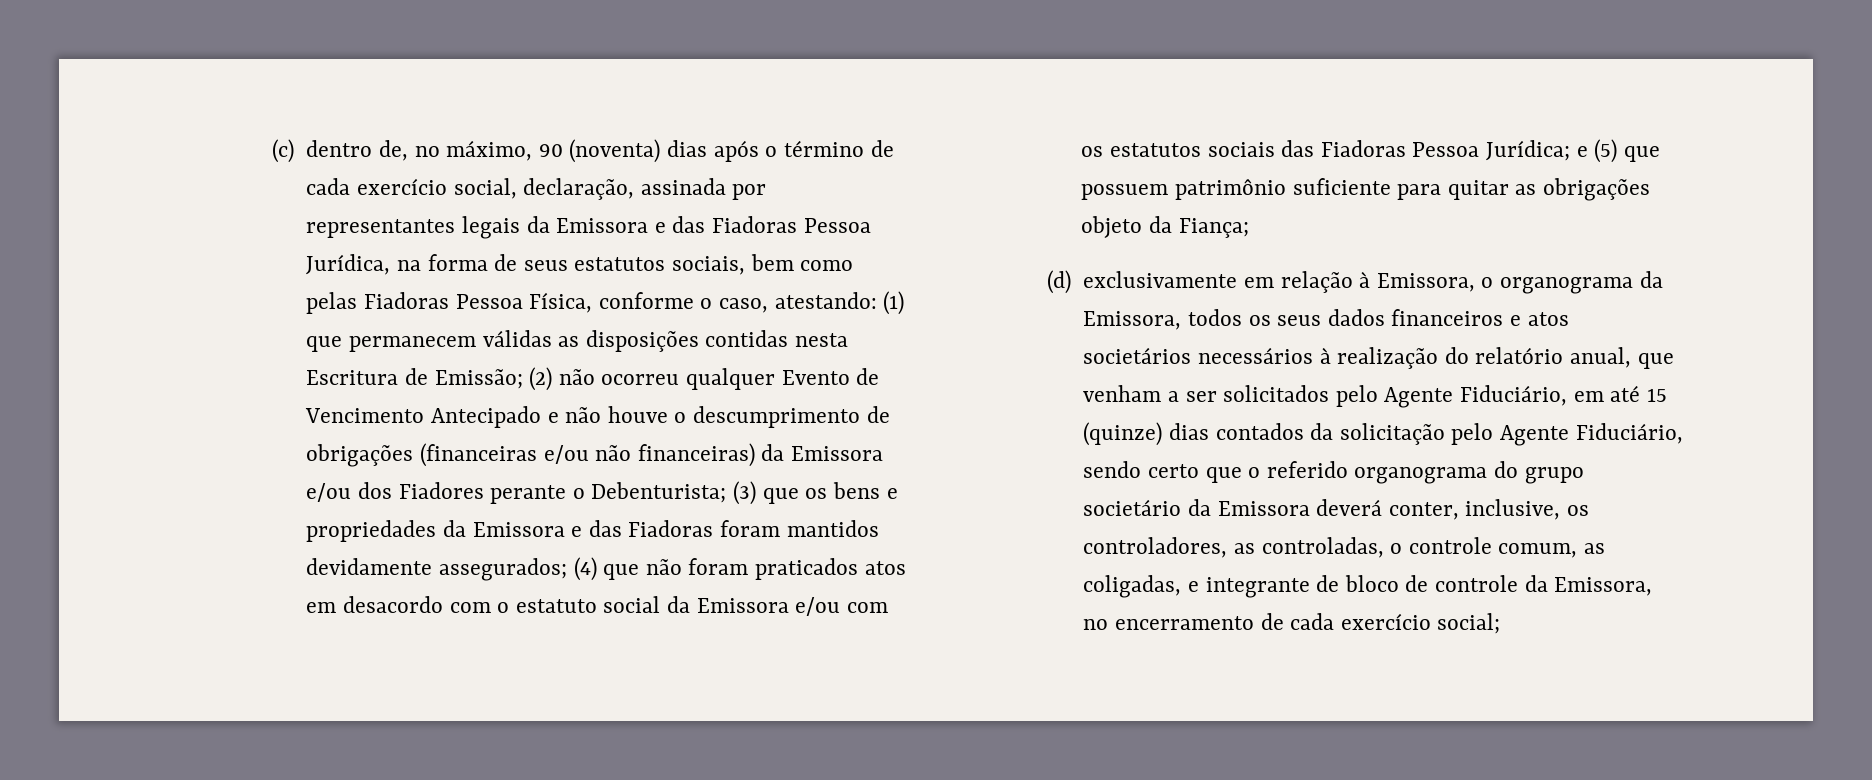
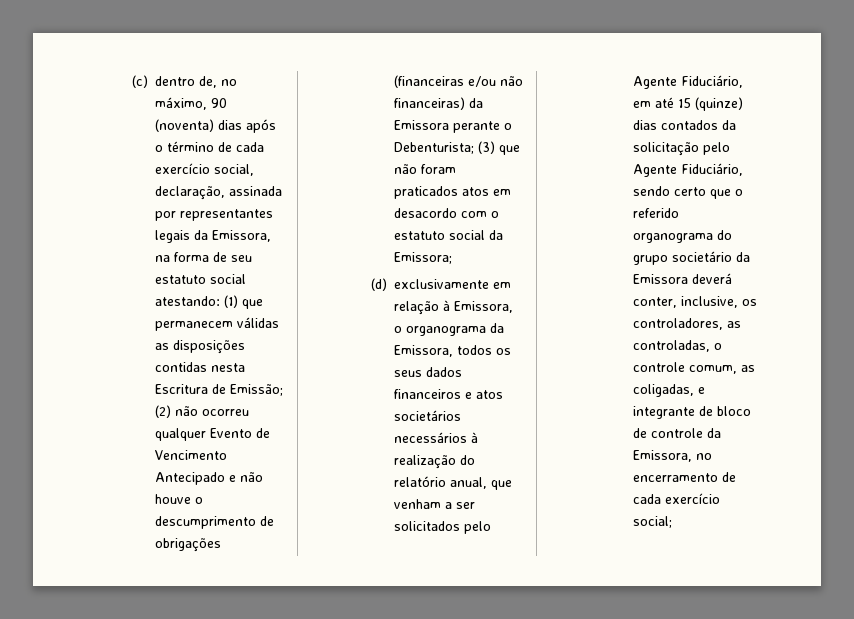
- (c) dentro de, no máximo, 90 (noventa) dias após o término de cada exercício social, declaração, assinada por representantes legais da Emissora e das Fiadoras Pessoa Jurídica, na forma de seus estatutos sociais, bem como pelas Fiadoras Pessoa Física, conforme o caso, atestando:
+ (c) dentro de, no máximo, 90 (noventa) dias após o término de cada exercício social, declaração, assinada por representantes legais da Emissora, na forma de seu estatuto social atestando:
- (2) não ocorreu qualquer Evento de Vencimento Antecipado e não houve o descumprimento de obrigações (financeiras e/ou não financeiras) da Emissora e/ou dos Fiadores perante o Debenturista;
+ (2) não ocorreu qualquer Evento de Vencimento Antecipado e não houve o descumprimento de obrigações (financeiras e/ou não financeiras) da Emissora perante o Debenturista;
- (3) que os bens e propriedades da Emissora e das Fiadoras foram mantidos devidamente assegurados; (4) que não foram praticados atos em desacordo com o estatuto social da Emissora e/ou com os estatutos sociais das Fiadoras Pessoa Jurídica; e (5) que possuem patrimônio suficiente para quitar as obrigações objeto da Fiança;
+ (3) que não foram praticados atos em desacordo com o estatuto social da Emissora;

